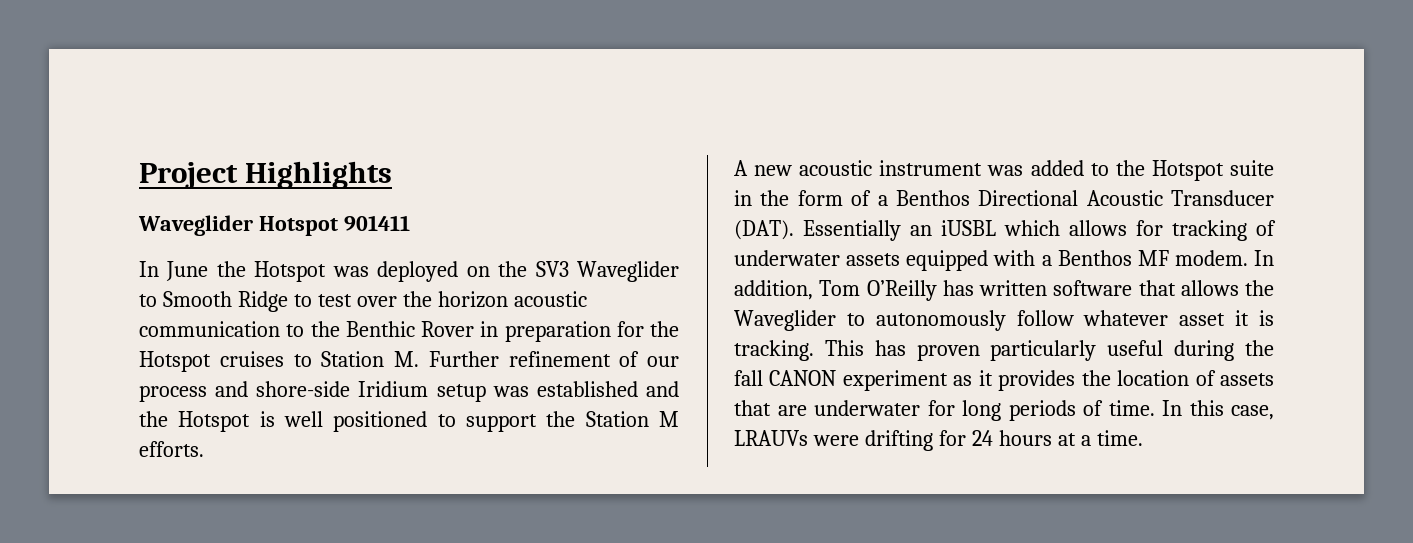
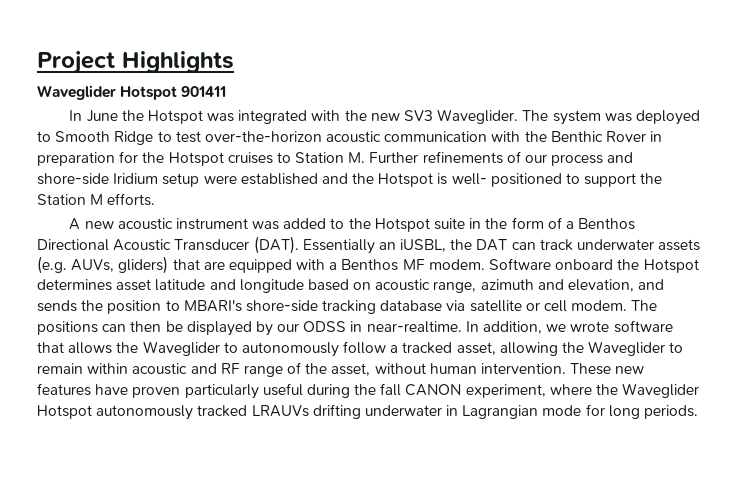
- In June the Hotspot was deployed on the SV3 Waveglider to Smooth Ridge to test over the horizon acoustic communication to the Benthic Rover in preparation for the Hotspot cruises to Station M. Further refinement of our process and shore-side Iridium setup was established and the Hotspot is well positioned to support the Station M efforts.
+ In June the Hotspot was integrated with the new SV3 Waveglider. The system was deployed to Smooth Ridge to test over-the-horizon acoustic communication with the Benthic Rover in preparation for the Hotspot cruises to Station M. Further refinements of our process and shore-side Iridium setup were established and the Hotspot is well- positioned to support the Station M efforts.
- Essentially an iUSBL which allows for tracking of underwater assets equipped with a Benthos MF modem.
+ Essentially an iUSBL, the DAT can track underwater assets (e.g. AUVs, gliders) that are equipped with a Benthos MF modem.
- In addition, Tom O’Reilly has written software that allows the Waveglider to autonomously follow whatever asset it is tracking. This has proven particularly useful during the fall CANON experiment as it provides the location of assets that are underwater for long periods of time. In this case, LRAUVs were drifting for 24 hours at a time.
+ Software onboard the Hotspot determines asset latitude and longitude based on acoustic range, azimuth and elevation, and sends the position to MBARI's shore-side tracking database via satellite or cell modem. The positions can then be displayed by our ODSS in near-realtime. In addition, we wrote software that allows the Waveglider to autonomously follow a tracked asset, allowing the Waveglider to remain within acoustic and RF range of the asset, without human intervention. These new features have proven particularly useful during the fall CANON experiment, where the Waveglider Hotspot autonomously tracked LRAUVs drifting underwater in Lagrangian mode for long periods.

